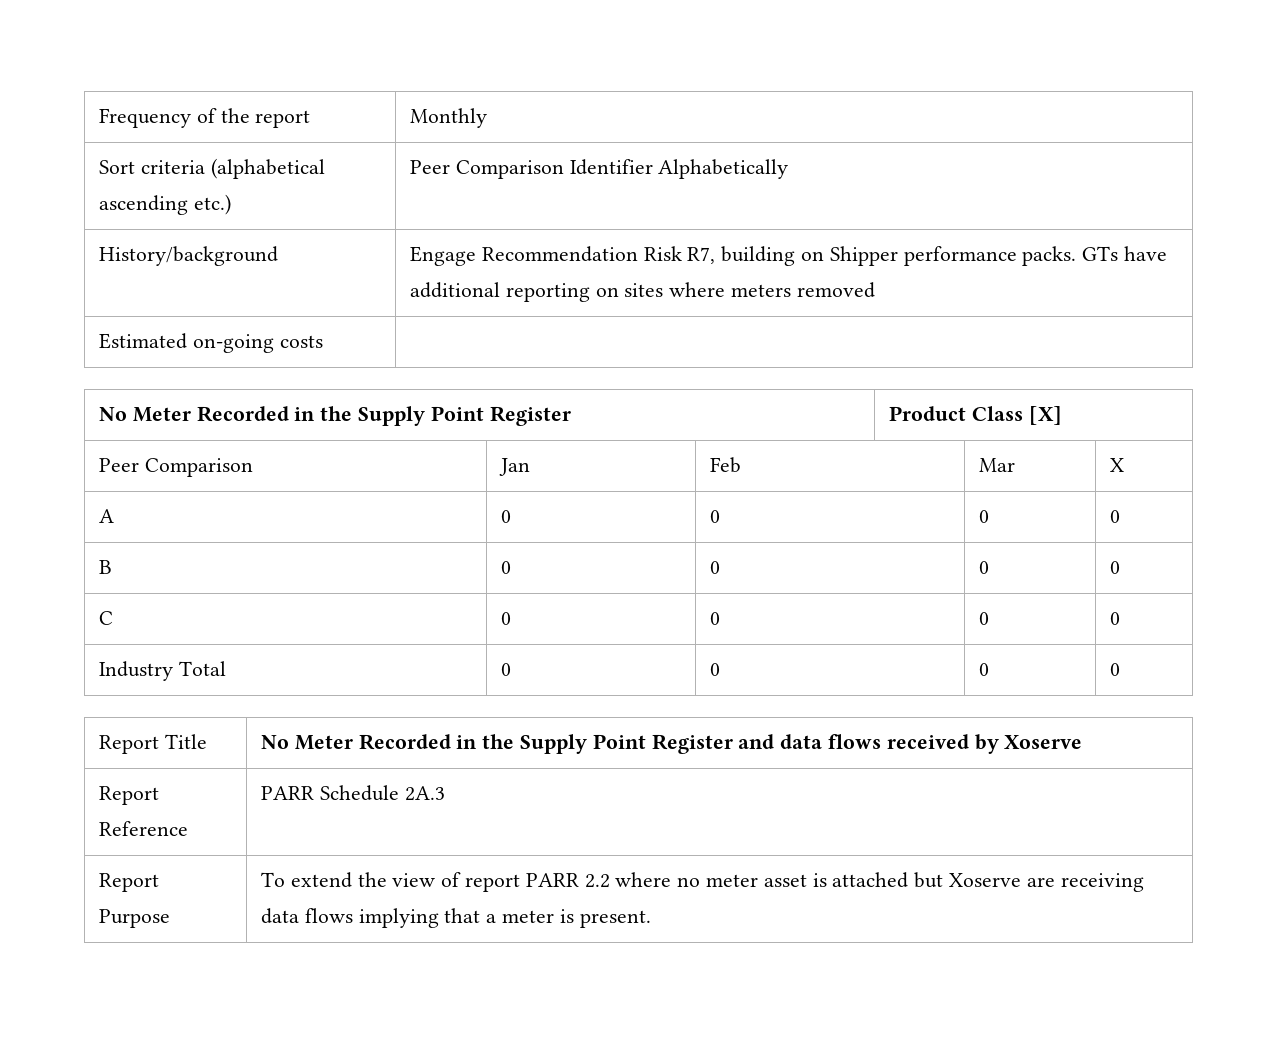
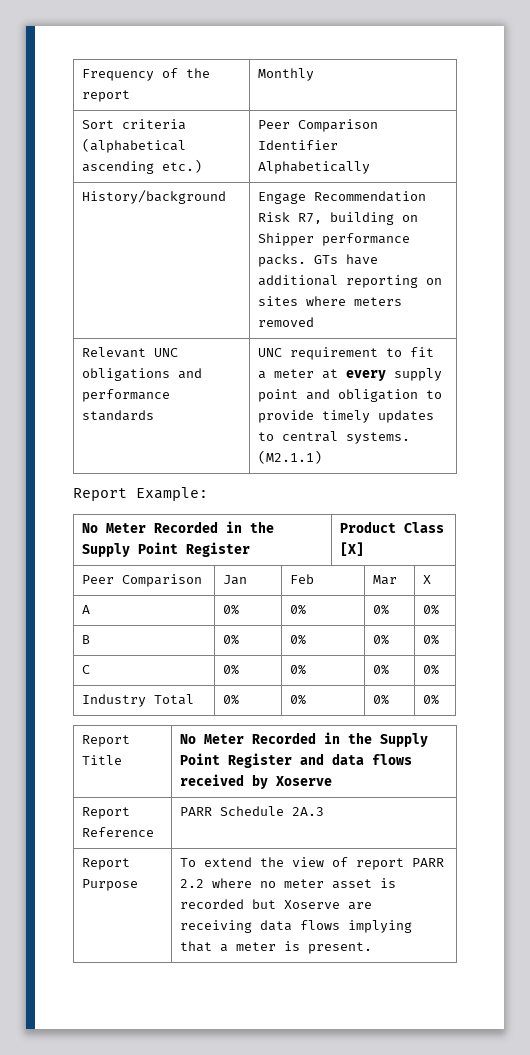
- Estimated on-going costs |
+ Relevant UNC obligations and performance standards | UNC requirement to fit a meter at every supply point and obligation to provide timely updates to central systems. (M2.1.1)
+ Report Example:
- A | 0 | 0 | 0 | 0
- B | 0 | 0 | 0 | 0
- C | 0 | 0 | 0 | 0
- Industry Total | 0 | 0 | 0 | 0
+ A | 0% | 0% | 0% | 0%
+ B | 0% | 0% | 0% | 0%
+ C | 0% | 0% | 0% | 0%
+ Industry Total | 0% | 0% | 0% | 0%
- Report Purpose | To extend the view of report PARR 2.2 where no meter asset is attached but Xoserve are receiving data flows implying that a meter is present.
+ Report Purpose | To extend the view of report PARR 2.2 where no meter asset is recorded but Xoserve are receiving data flows implying that a meter is present.

